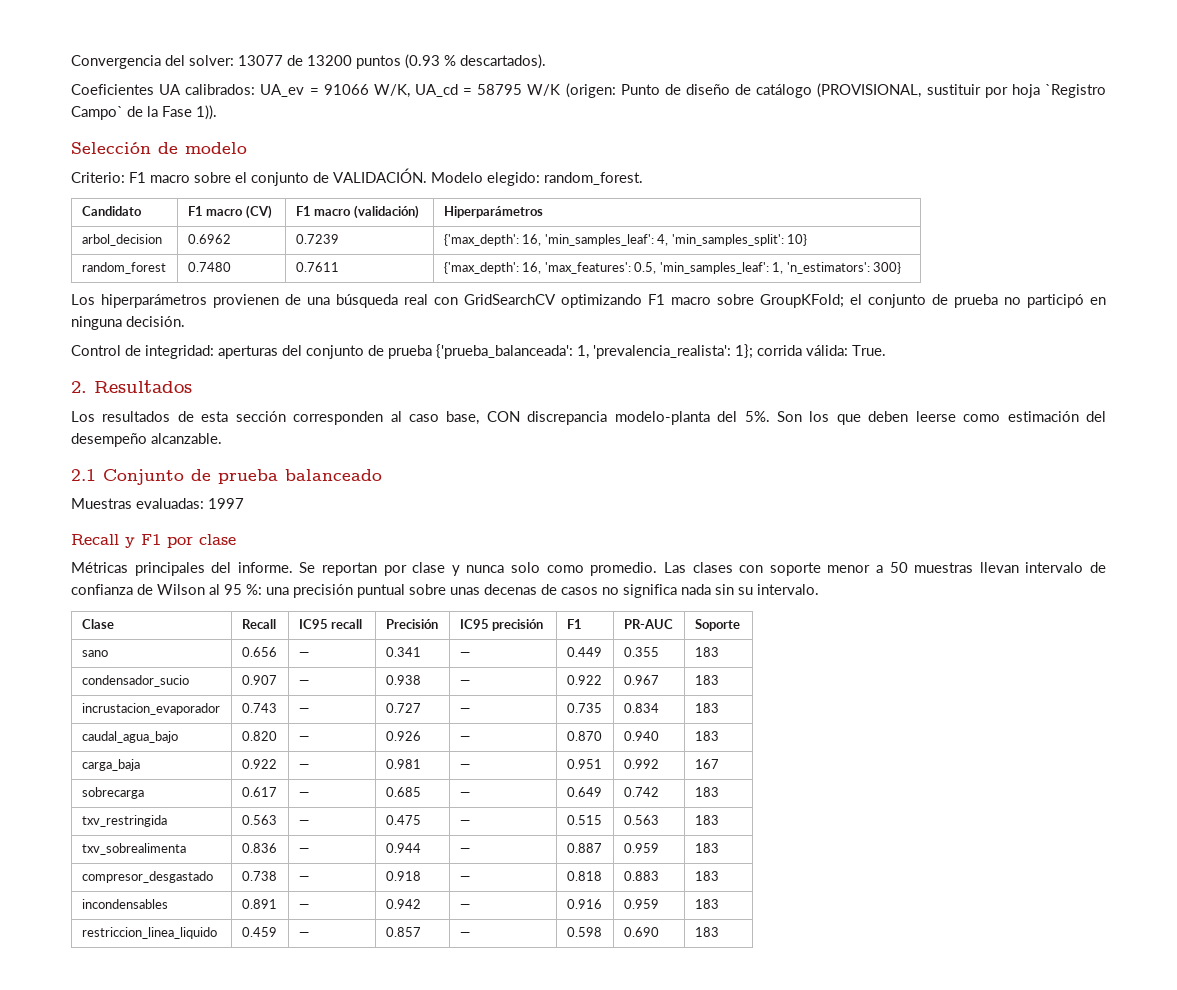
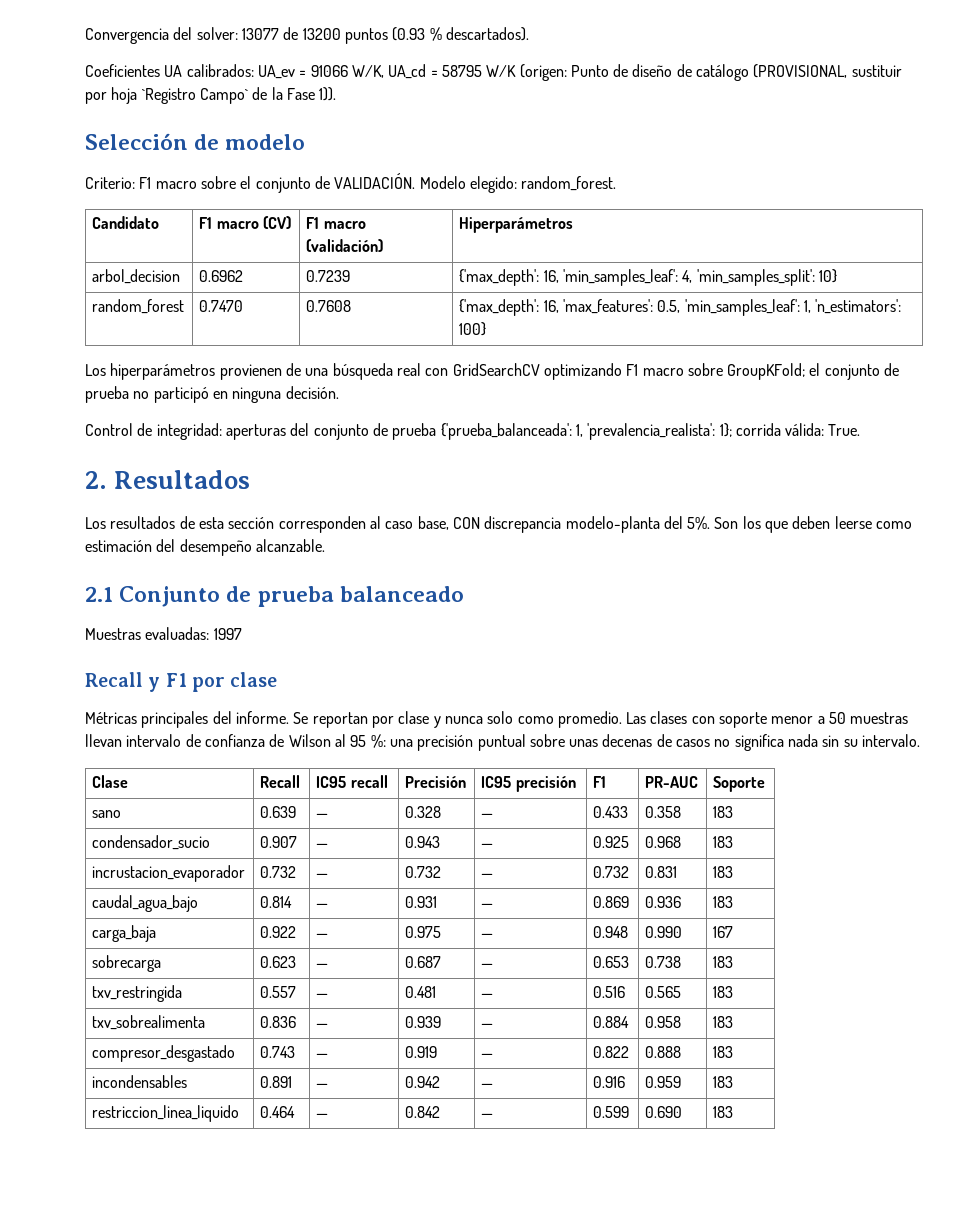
- random_forest | 0.7480 | 0.7611 | {'max_depth': 16, 'max_features': 0.5, 'min_samples_leaf': 1, 'n_estimators': 300}
+ random_forest | 0.7470 | 0.7608 | {'max_depth': 16, 'max_features': 0.5, 'min_samples_leaf': 1, 'n_estimators': 100}
- sano | 0.656 | — | 0.341 | — | 0.449 | 0.355 | 183
+ sano | 0.639 | — | 0.328 | — | 0.433 | 0.358 | 183
- condensador_sucio | 0.907 | — | 0.938 | — | 0.922 | 0.967 | 183
+ condensador_sucio | 0.907 | — | 0.943 | — | 0.925 | 0.968 | 183
- incrustacion_evaporador | 0.743 | — | 0.727 | — | 0.735 | 0.834 | 183
+ incrustacion_evaporador | 0.732 | — | 0.732 | — | 0.732 | 0.831 | 183
- caudal_agua_bajo | 0.820 | — | 0.926 | — | 0.870 | 0.940 | 183
+ caudal_agua_bajo | 0.814 | — | 0.931 | — | 0.869 | 0.936 | 183
- carga_baja | 0.922 | — | 0.981 | — | 0.951 | 0.992 | 167
+ carga_baja | 0.922 | — | 0.975 | — | 0.948 | 0.990 | 167
- sobrecarga | 0.617 | — | 0.685 | — | 0.649 | 0.742 | 183
+ sobrecarga | 0.623 | — | 0.687 | — | 0.653 | 0.738 | 183
- txv_restringida | 0.563 | — | 0.475 | — | 0.515 | 0.563 | 183
+ txv_restringida | 0.557 | — | 0.481 | — | 0.516 | 0.565 | 183
- txv_sobrealimenta | 0.836 | — | 0.944 | — | 0.887 | 0.959 | 183
+ txv_sobrealimenta | 0.836 | — | 0.939 | — | 0.884 | 0.958 | 183
- compresor_desgastado | 0.738 | — | 0.918 | — | 0.818 | 0.883 | 183
+ compresor_desgastado | 0.743 | — | 0.919 | — | 0.822 | 0.888 | 183
- restriccion_linea_liquido | 0.459 | — | 0.857 | — | 0.598 | 0.690 | 183
+ restriccion_linea_liquido | 0.464 | — | 0.842 | — | 0.599 | 0.690 | 183

